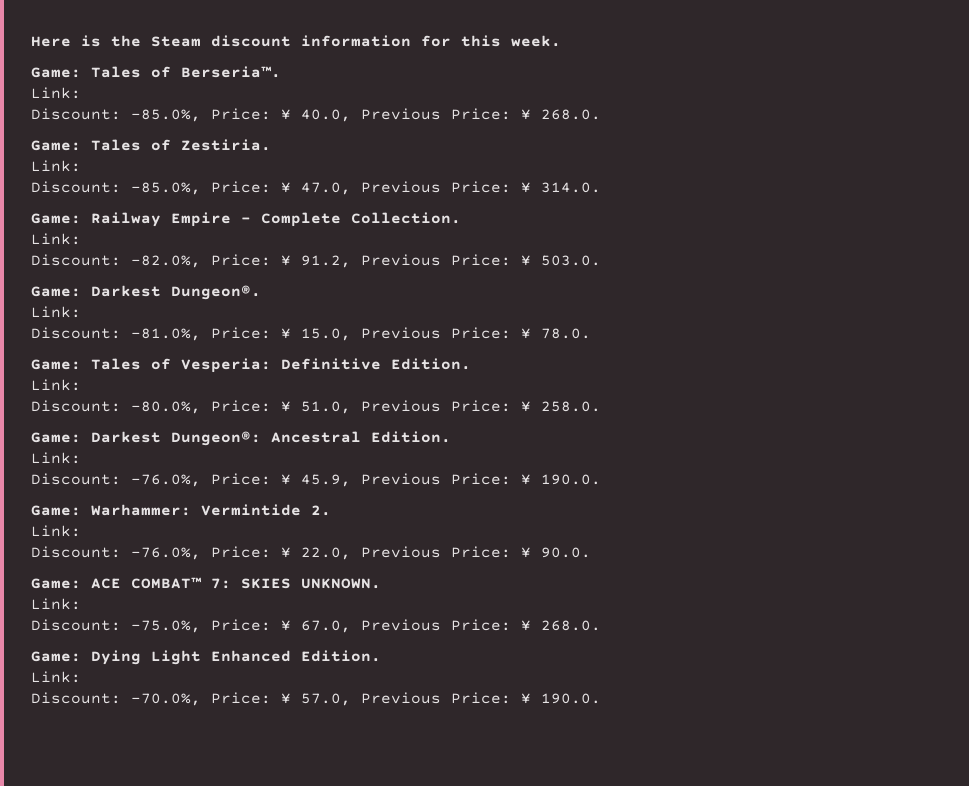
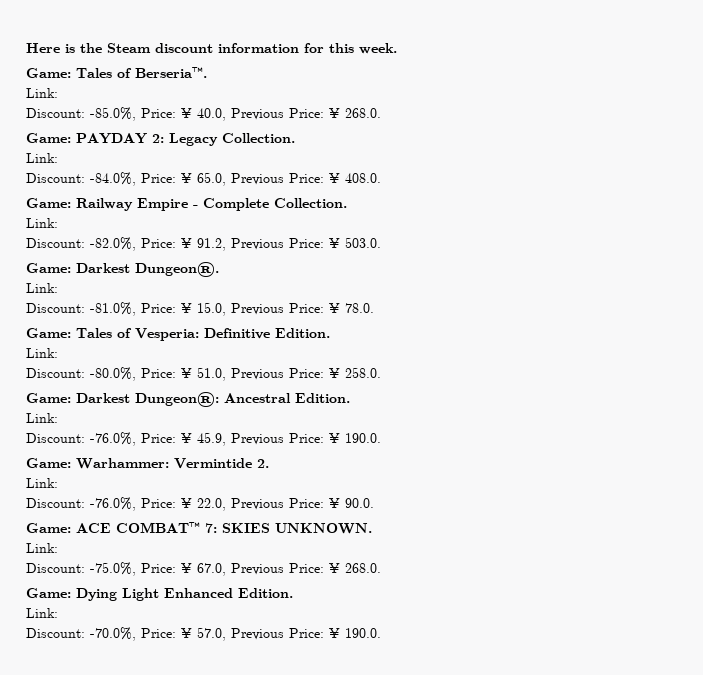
- Game: Tales of Zestiria.
+ Game: PAYDAY 2: Legacy Collection.
  Link:
- Discount: -85.0%, Price: ¥ 47.0, Previous Price: ¥ 314.0.
+ Discount: -84.0%, Price: ¥ 65.0, Previous Price: ¥ 408.0.

